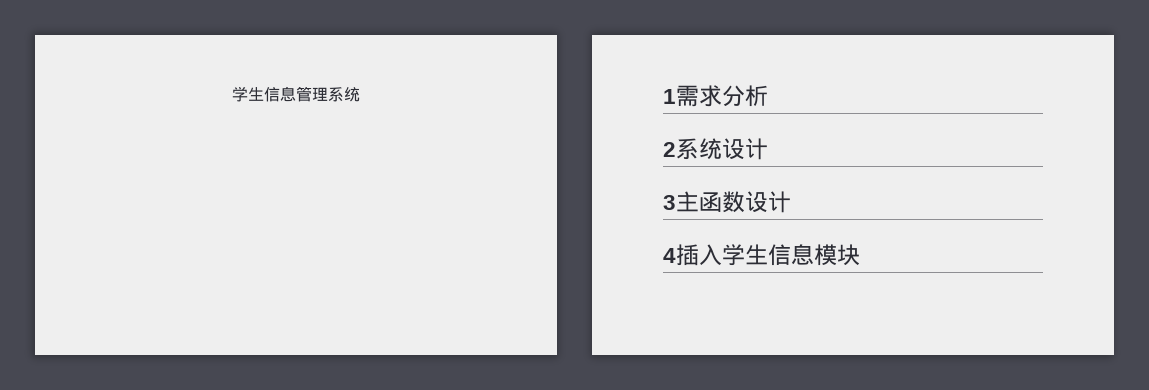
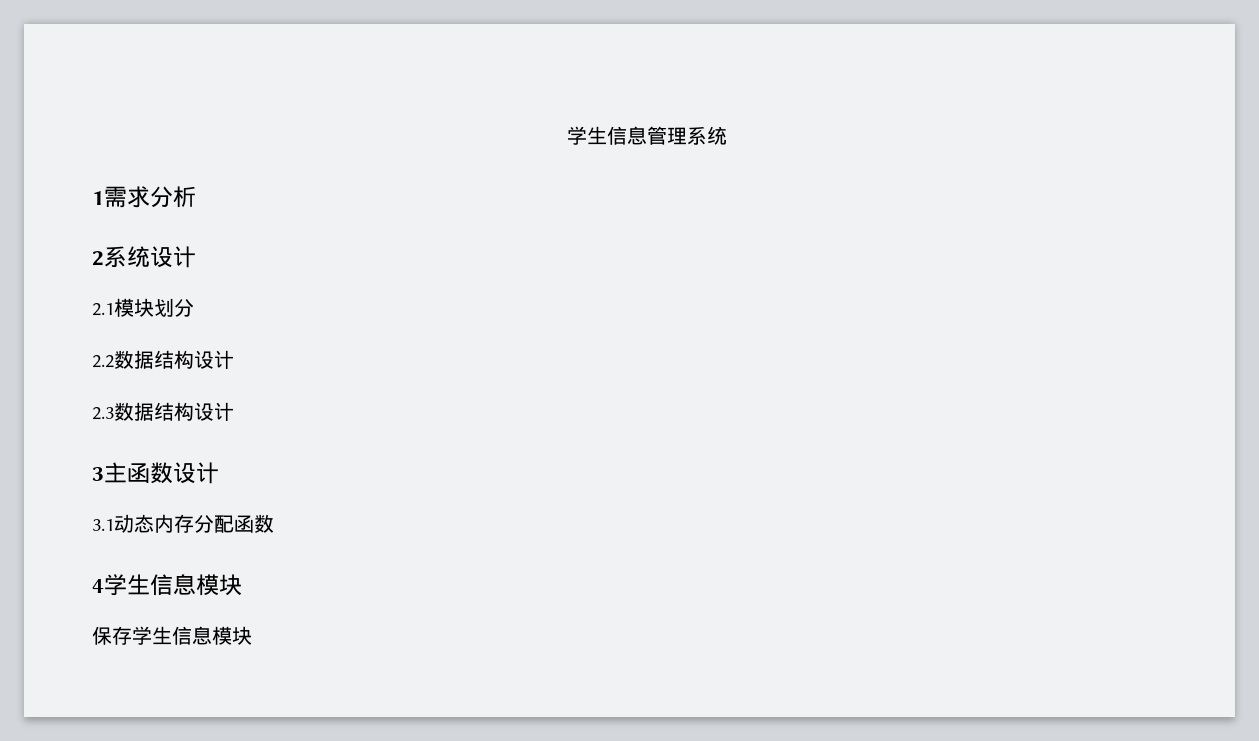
+ 2.1模块划分
+ 2.2数据结构设计
+ 2.3数据结构设计
+ 3.1动态内存分配函数
- 4插入学生信息模块
+ 4学生信息模块
+ 保存学生信息模块

